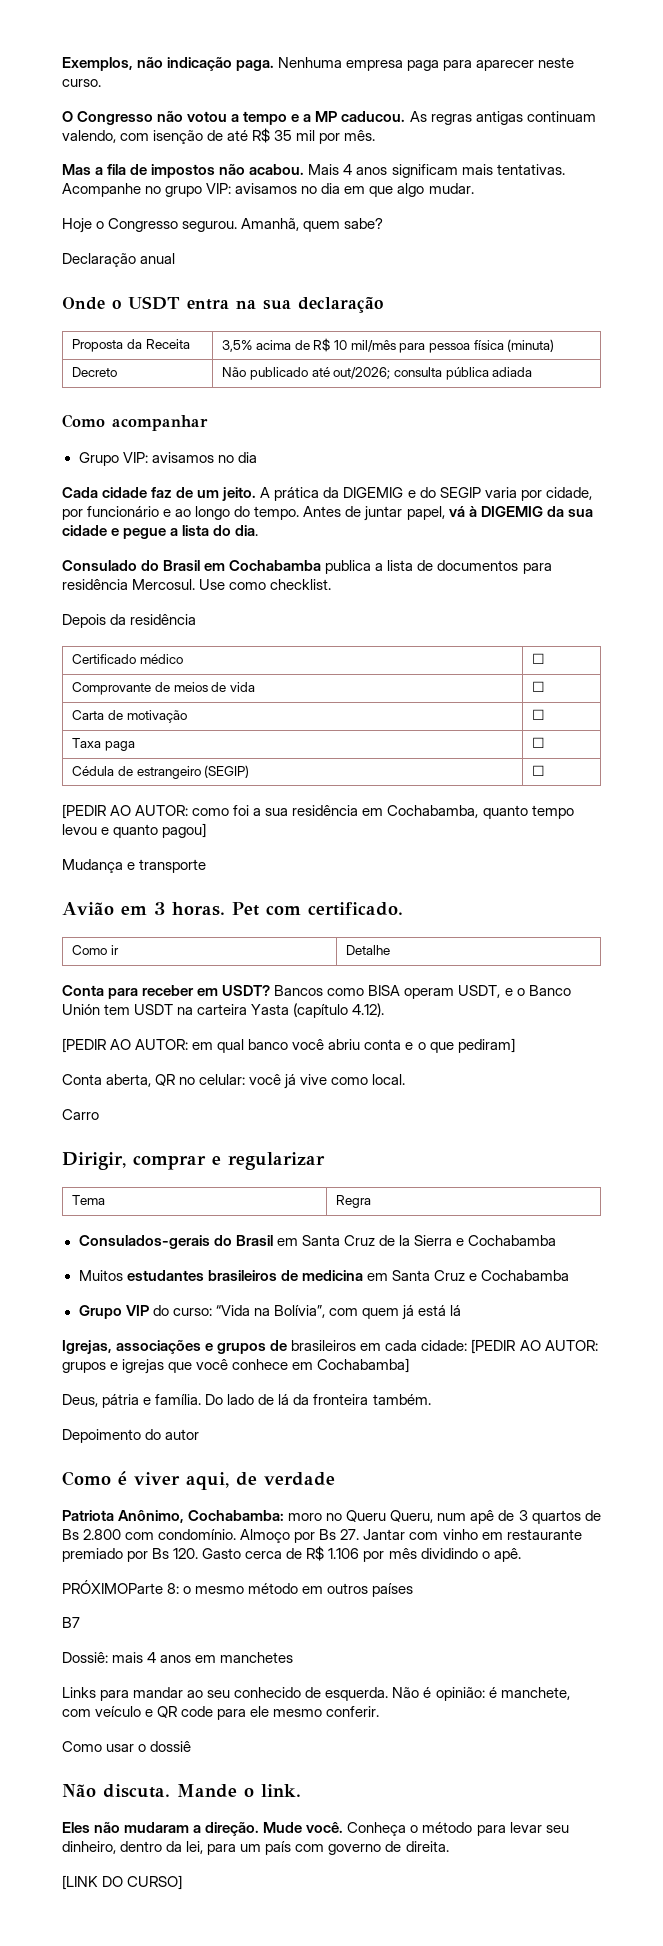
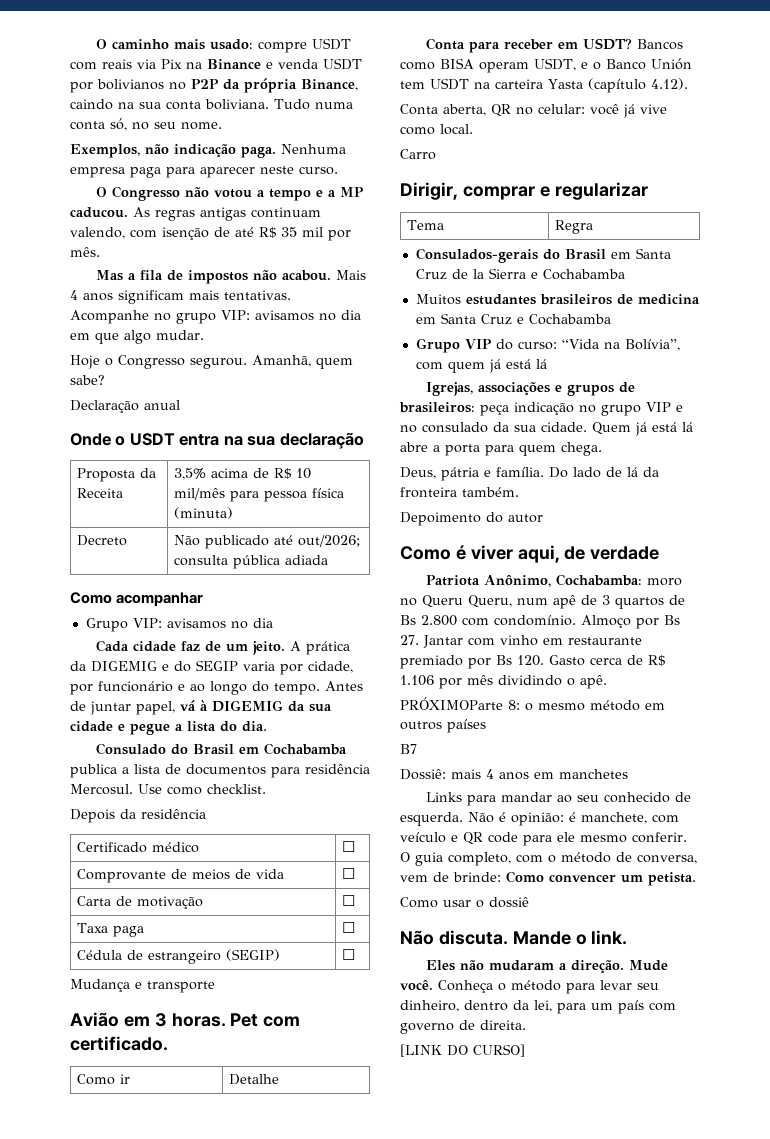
+ O caminho mais usado: compre USDT com reais via Pix na Binance e venda USDT por bolivianos no P2P da própria Binance, caindo na sua conta boliviana. Tudo numa conta só, no seu nome.
- [PEDIR AO AUTOR: como foi a sua residência em Cochabamba, quanto tempo levou e quanto pagou]
- [PEDIR AO AUTOR: em qual banco você abriu conta e o que pediram]
- Igrejas, associações e grupos de brasileiros em cada cidade: [PEDIR AO AUTOR: grupos e igrejas que você conhece em Cochabamba]
+ Igrejas, associações e grupos de brasileiros: peça indicação no grupo VIP e no consulado da sua cidade. Quem já está lá abre a porta para quem chega.
+ O guia completo, com o método de conversa, vem de brinde: Como convencer um petista.

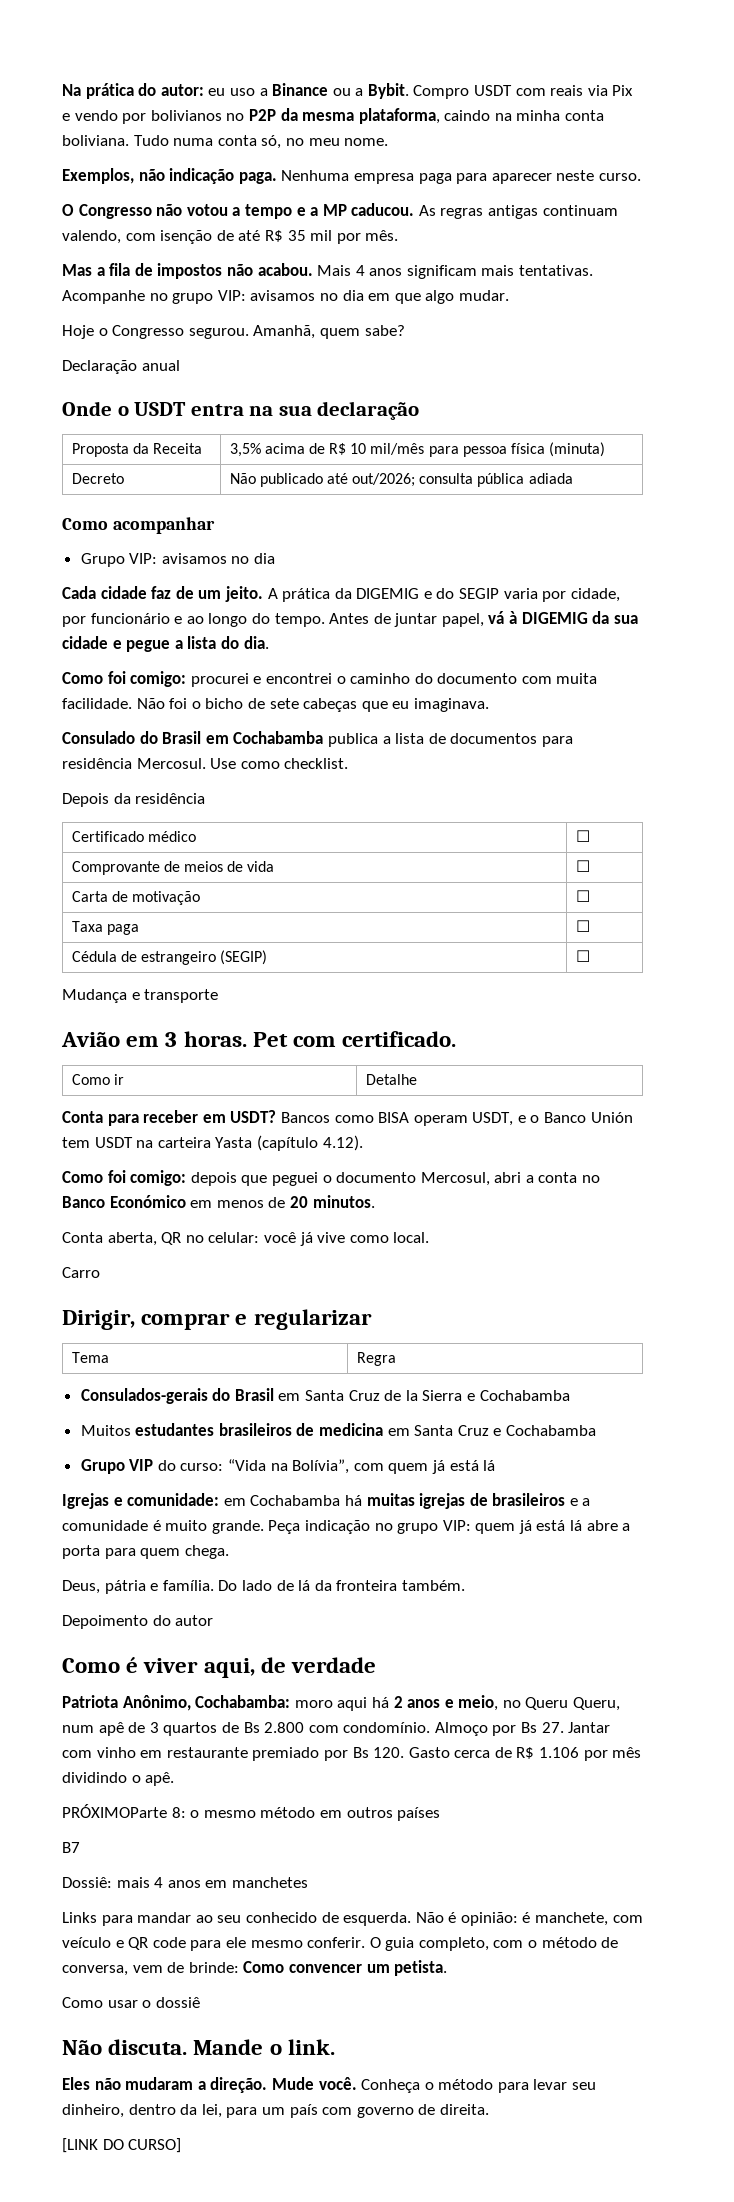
- O caminho mais usado: compre USDT com reais via Pix na Binance e venda USDT por bolivianos no P2P da própria Binance, caindo na sua conta boliviana.
+ Na prática do autor: eu uso a Binance ou a Bybit. Compro USDT com reais via Pix e vendo por bolivianos no P2P da mesma plataforma, caindo na minha conta boliviana.
- Tudo numa conta só, no seu nome.
+ Tudo numa conta só, no meu nome.
+ Como foi comigo: procurei e encontrei o caminho do documento com muita facilidade. Não foi o bicho de sete cabeças que eu imaginava.
+ Como foi comigo: depois que peguei o documento Mercosul, abri a conta no Banco Económico em menos de 20 minutos.
- Igrejas, associações e grupos de brasileiros: peça indicação no grupo VIP e no consulado da sua cidade. Quem já está lá abre a porta para quem chega.
+ Igrejas e comunidade: em Cochabamba há muitas igrejas de brasileiros e a comunidade é muito grande. Peça indicação no grupo VIP: quem já está lá abre a porta para quem chega.
- Patriota Anônimo, Cochabamba: moro no Queru Queru, num apê de 3 quartos de Bs 2.800 com condomínio.
+ Patriota Anônimo, Cochabamba: moro aqui há 2 anos e meio, no Queru Queru, num apê de 3 quartos de Bs 2.800 com condomínio.

